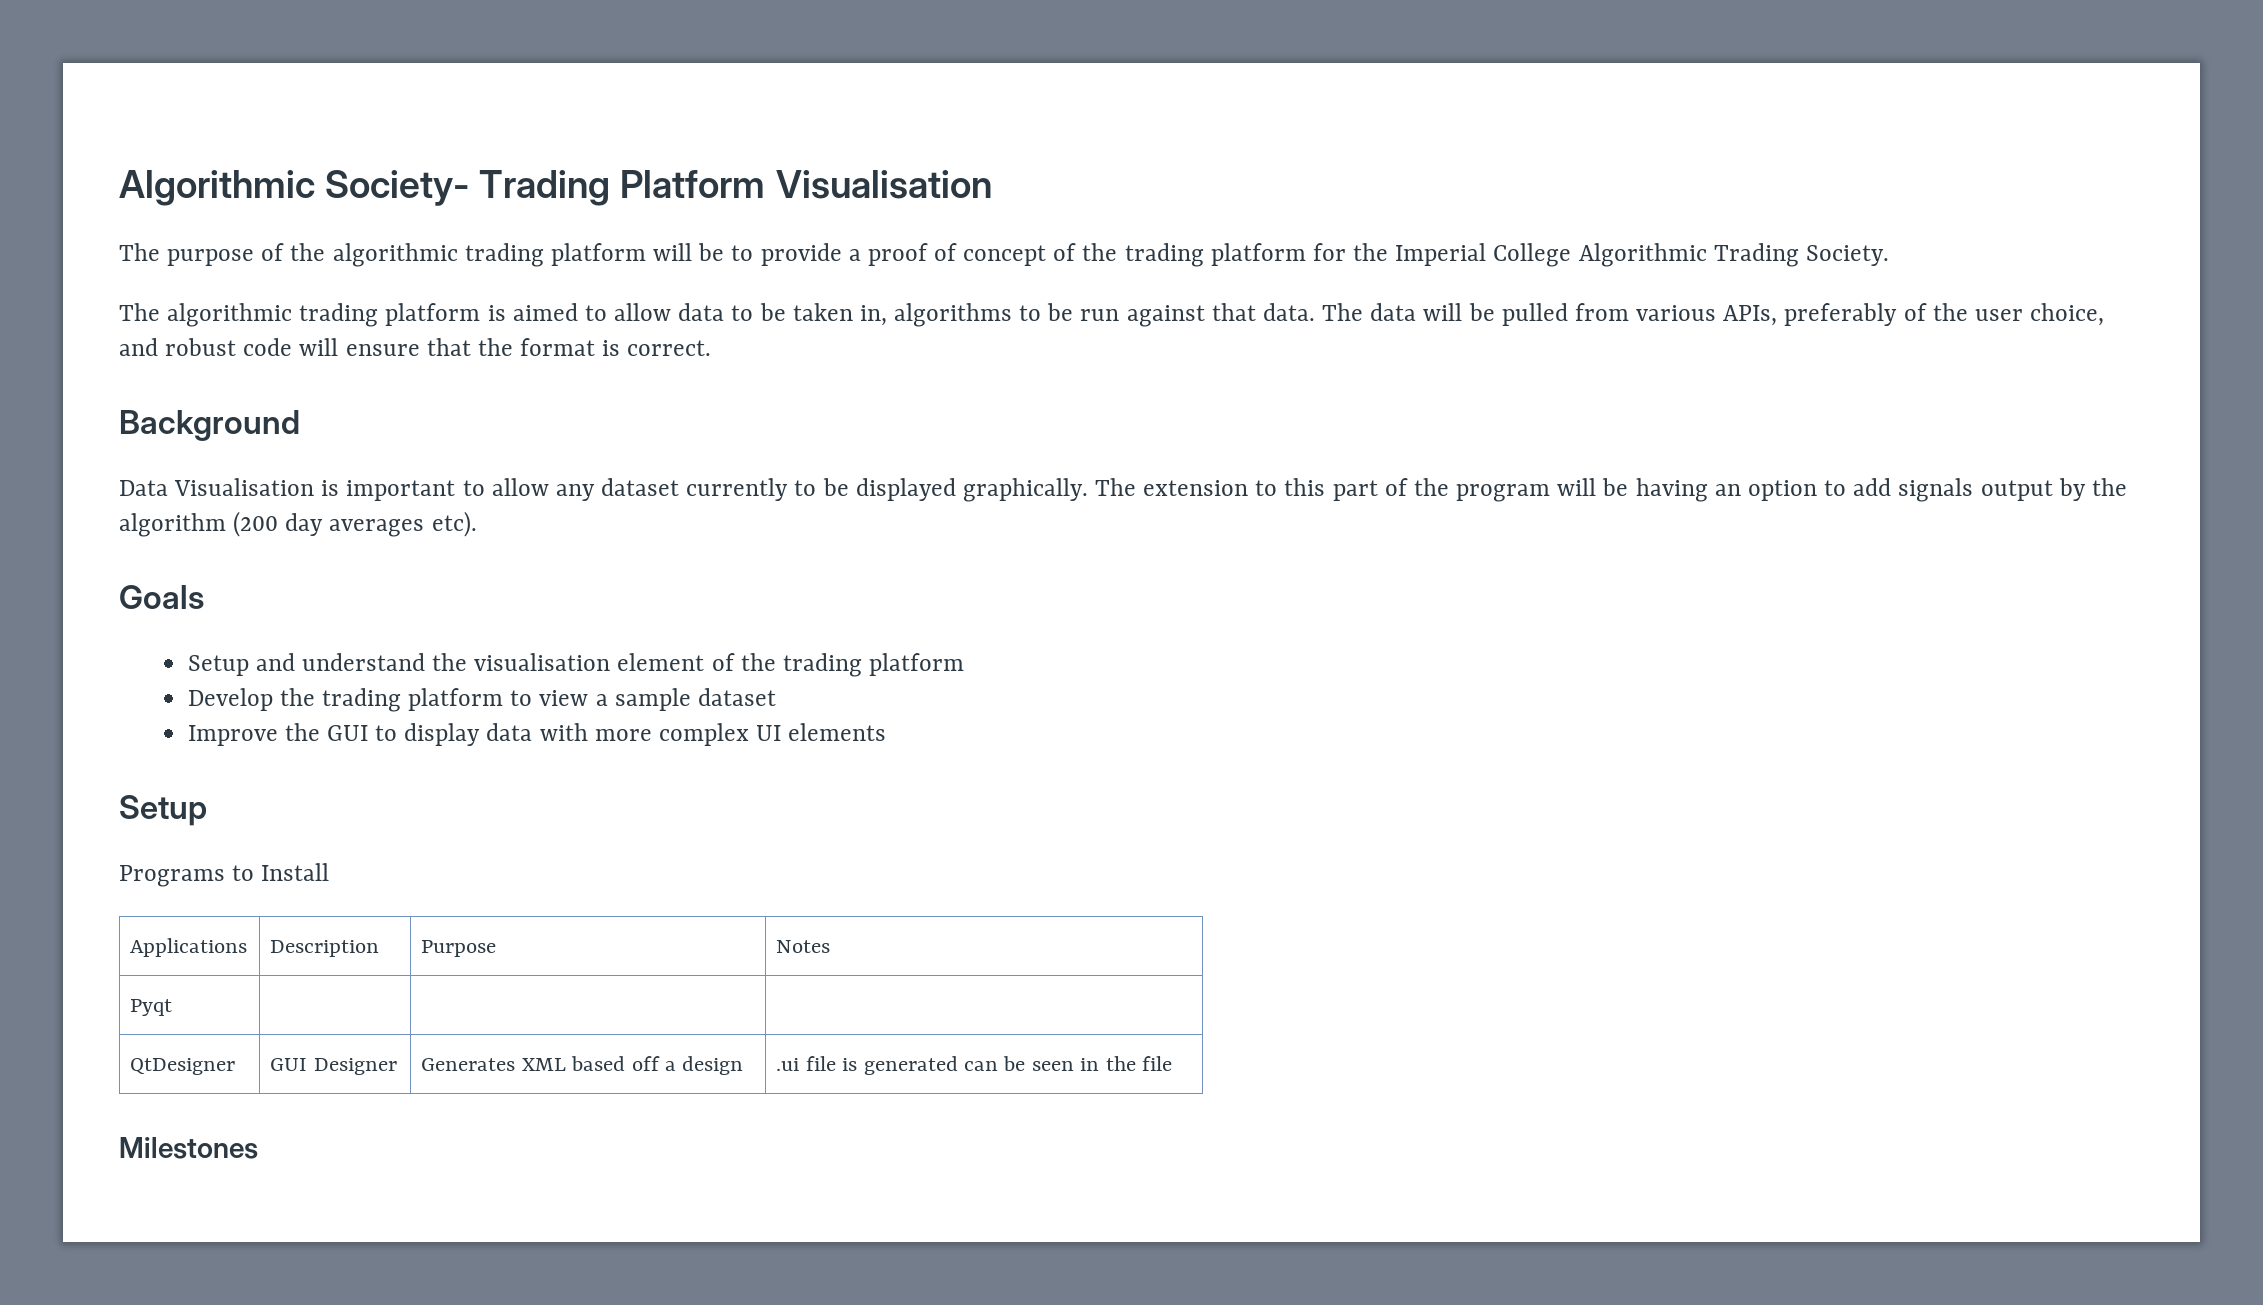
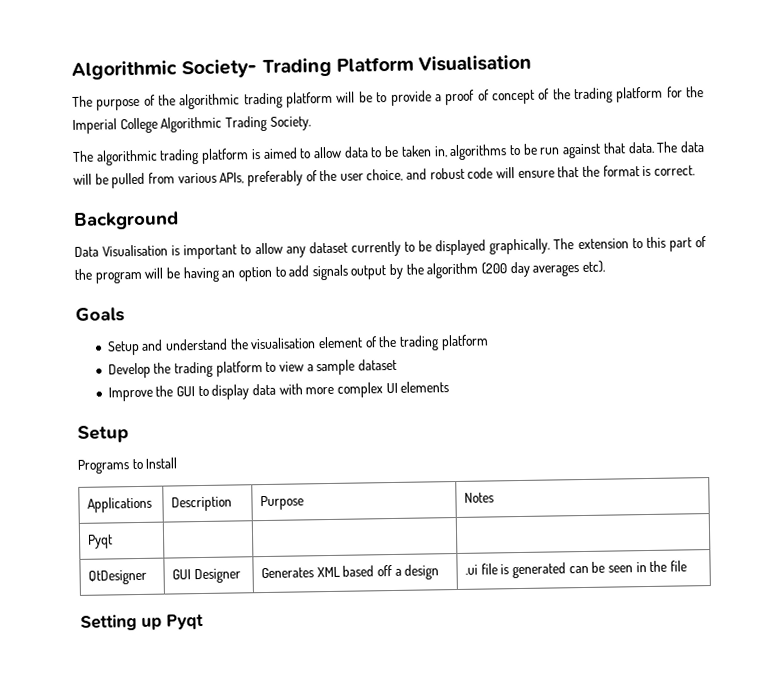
- Milestones
+ Setting up Pyqt

